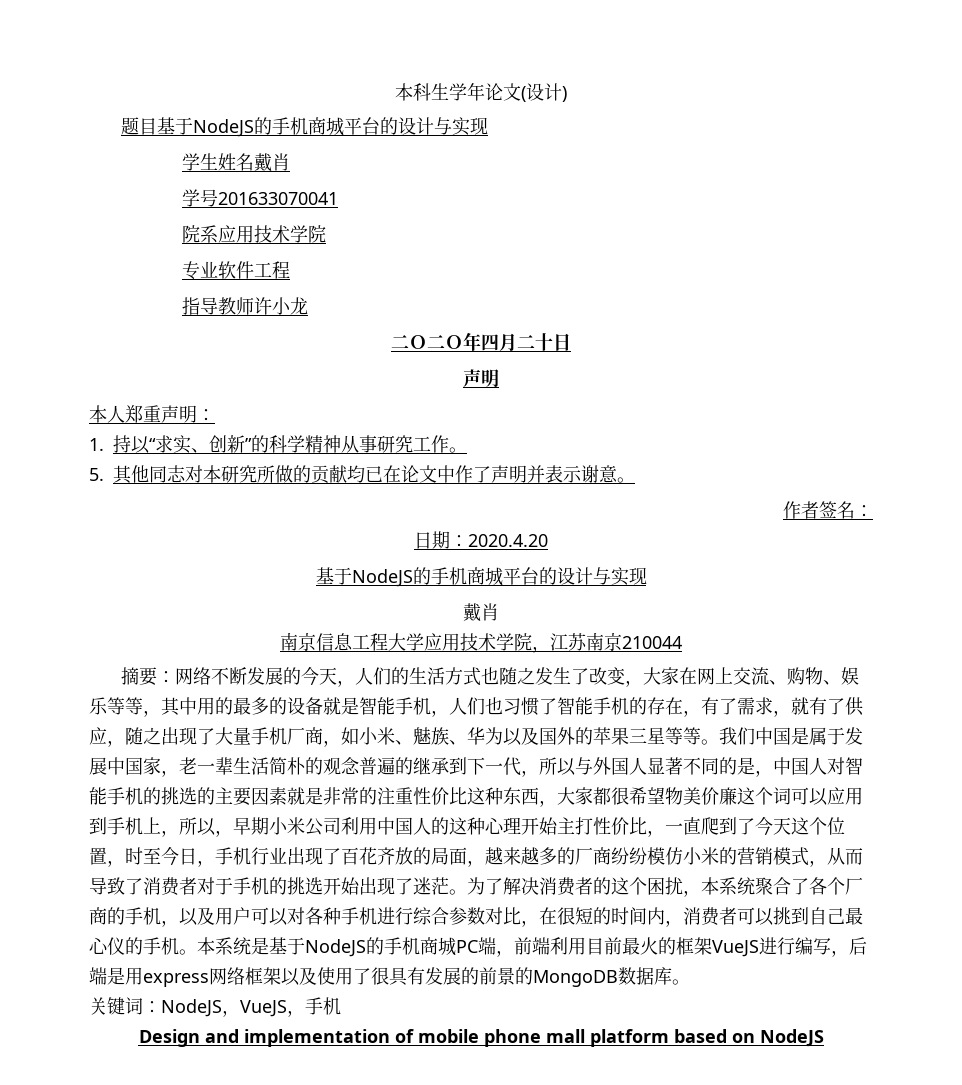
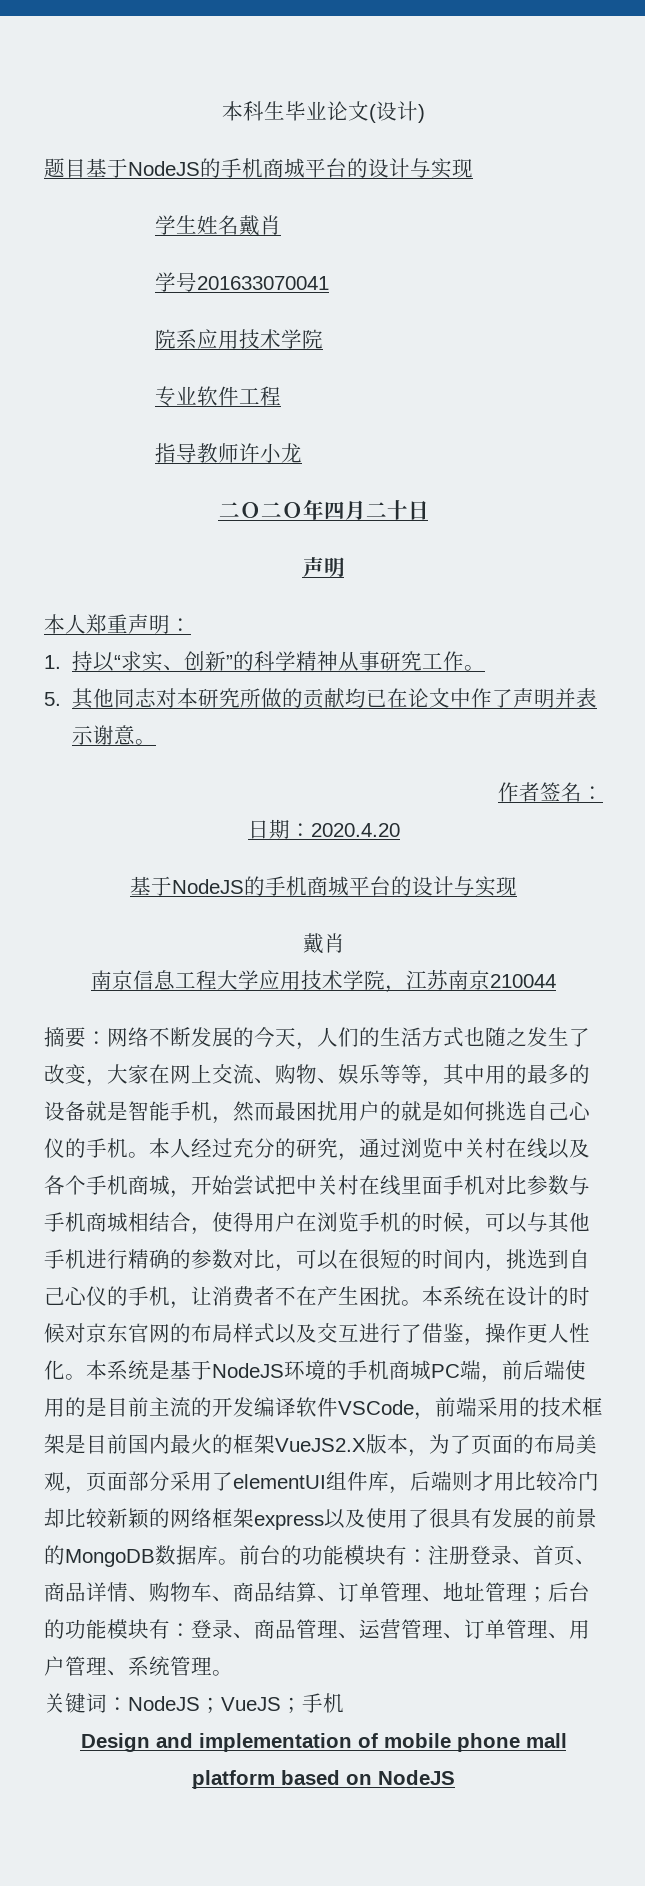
- 本科生学年论文(设计)
+ 本科生毕业论文(设计)
- 摘要：网络不断发展的今天，人们的生活方式也随之发生了改变，大家在网上交流、购物、娱乐等等，其中用的最多的设备就是智能手机，人们也习惯了智能手机的存在，有了需求，就有了供应，随之出现了大量手机厂商，如小米、魅族、华为以及国外的苹果三星等等。我们中国是属于发展中国家，老一辈生活简朴的观念普遍的继承到下一代，所以与外国人显著不同的是，中国人对智能手机的挑选的主要因素就是非常的注重性价比这种东西，大家都很希望物美价廉这个词可以应用到手机上，所以，早期小米公司利用中国人的这种心理开始主打性价比，一直爬到了今天这个位置，时至今日，手机行业出现了百花齐放的局面，越来越多的厂商纷纷模仿小米的营销模式，从而导致了消费者对于手机的挑选开始出现了迷茫。为了解决消费者的这个困扰，本系统聚合了各个厂商的手机，以及用户可以对各种手机进行综合参数对比，在很短的时间内，消费者可以挑到自己最心仪的手机。
+ 摘要：网络不断发展的今天，人们的生活方式也随之发生了改变，大家在网上交流、购物、娱乐等等，其中用的最多的设备就是智能手机，然而最困扰用户的就是如何挑选自己心仪的手机。本人经过充分的研究，通过浏览中关村在线以及各个手机商城，开始尝试把中关村在线里面手机对比参数与手机商城相结合，使得用户在浏览手机的时候，可以与其他手机进行精确的参数对比，可以在很短的时间内，挑选到自己心仪的手机，让消费者不在产生困扰。本系统在设计的时候对京东官网的布局样式以及交互进行了借鉴，操作更人性化。
- 本系统是基于NodeJS的手机商城PC端，前端利用目前最火的框架VueJS进行编写，后端是用express网络框架以及使用了很具有发展的前景的MongoDB数据库。
+ 本系统是基于NodeJS环境的手机商城PC端，前后端使用的是目前主流的开发编译软件VSCode，前端采用的技术框架是目前国内最火的框架VueJS2.X版本，为了页面的布局美观，页面部分采用了elementUI组件库，后端则才用比较冷门却比较新颖的网络框架express以及使用了很具有发展的前景的MongoDB数据库。前台的功能模块有：注册登录、首页、商品详情、购物车、商品结算、订单管理、地址管理；后台的功能模块有：登录、商品管理、运营管理、订单管理、用户管理、系统管理。
- 关键词：NodeJS，VueJS，手机
+ 关键词：NodeJS；VueJS；手机

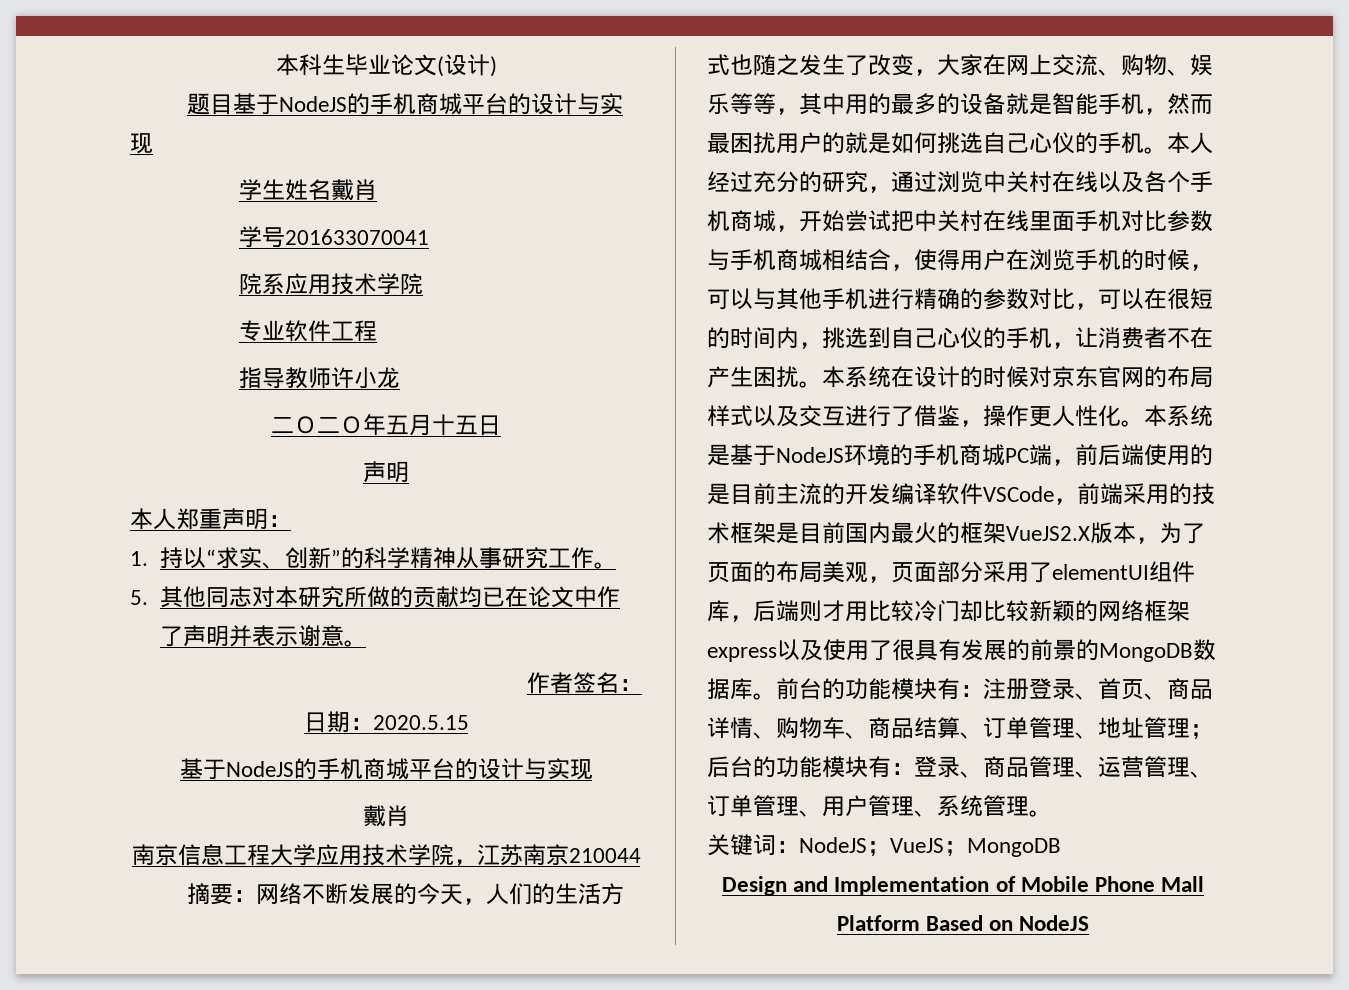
- 二Ｏ二Ｏ年四月二十日
+ 二Ｏ二Ｏ年五月十五日
- 日期：2020.4.20
+ 日期：2020.5.15
- 关键词：NodeJS；VueJS；手机
+ 关键词：NodeJS；VueJS；MongoDB
- Design and implementation of mobile phone mall platform based on NodeJS
+ Design and Implementation of Mobile Phone Mall Platform Based on NodeJS

